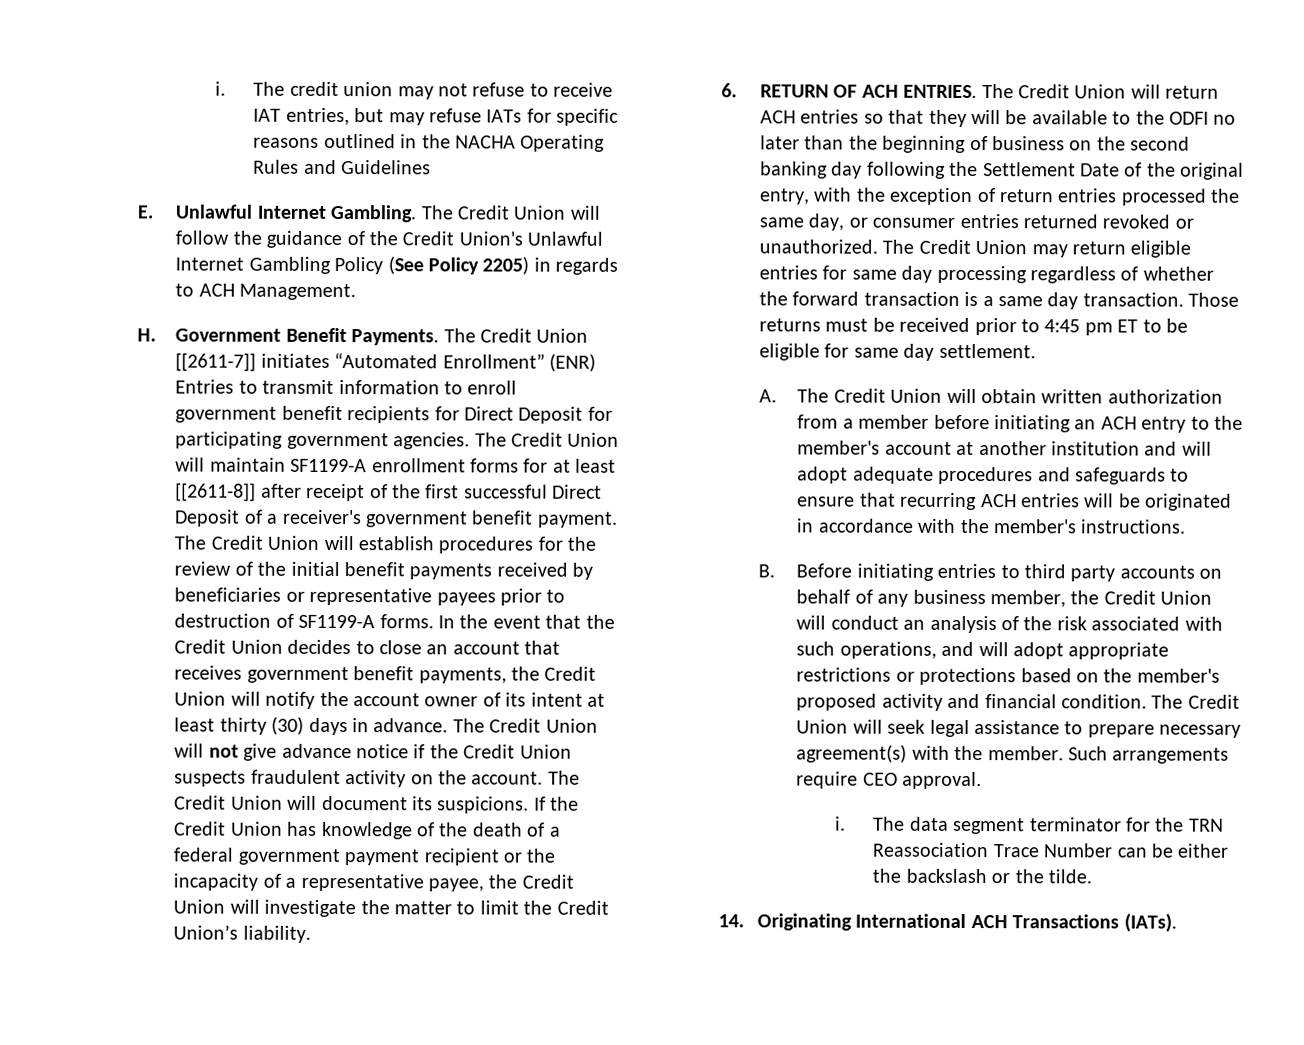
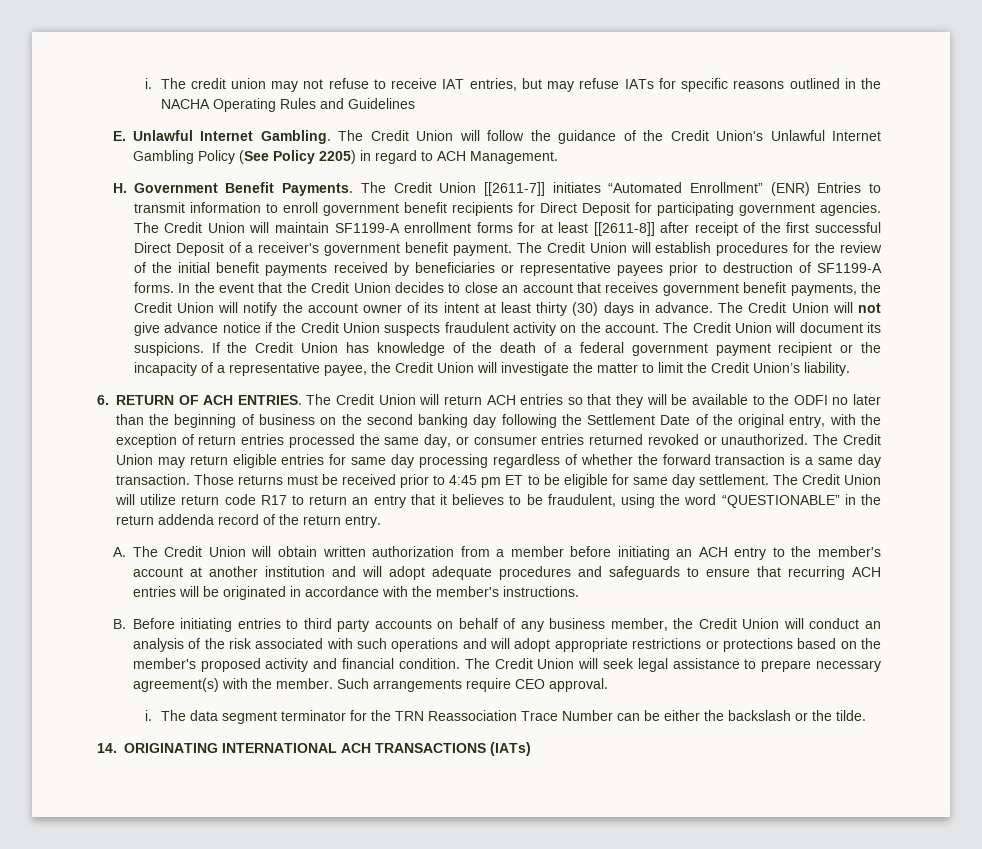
- The Credit Union will follow the guidance of the Credit Union's Unlawful Internet Gambling Policy (See Policy 2205) in regards to ACH Management.
+ The Credit Union will follow the guidance of the Credit Union's Unlawful Internet Gambling Policy (See Policy 2205) in regard to ACH Management.
+ The Credit Union will utilize return code R17 to return an entry that it believes to be fraudulent, using the word “QUESTIONABLE” in the return addenda record of the return entry.
- B. Before initiating entries to third party accounts on behalf of any business member, the Credit Union will conduct an analysis of the risk associated with such operations, and will adopt appropriate restrictions or protections based on the member's proposed activity and financial condition.
+ B. Before initiating entries to third party accounts on behalf of any business member, the Credit Union will conduct an analysis of the risk associated with such operations and will adopt appropriate restrictions or protections based on the member's proposed activity and financial condition.
- 14. Originating International ACH Transactions (IATs).
+ 14. ORIGINATING INTERNATIONAL ACH TRANSACTIONS (IATs)

